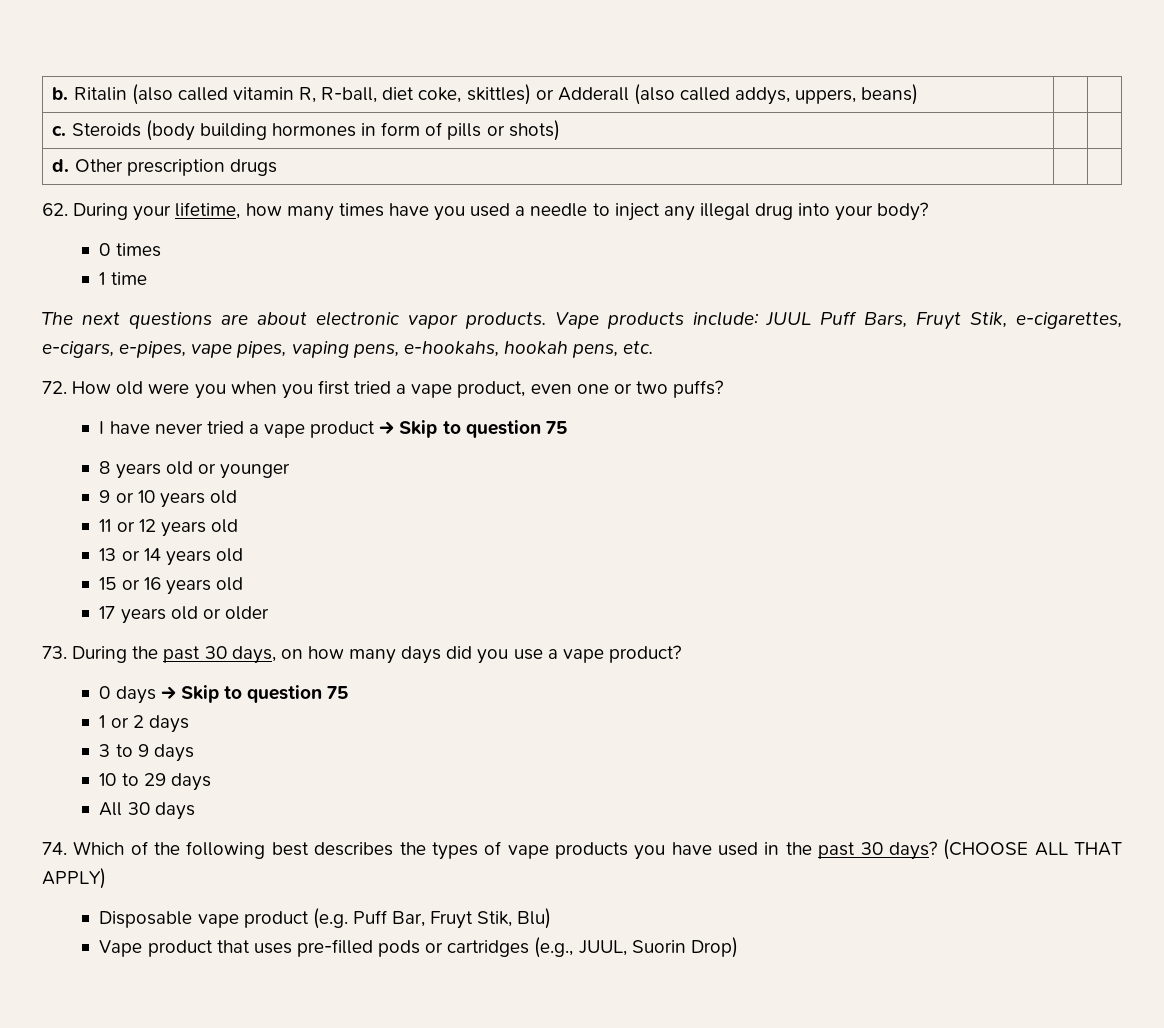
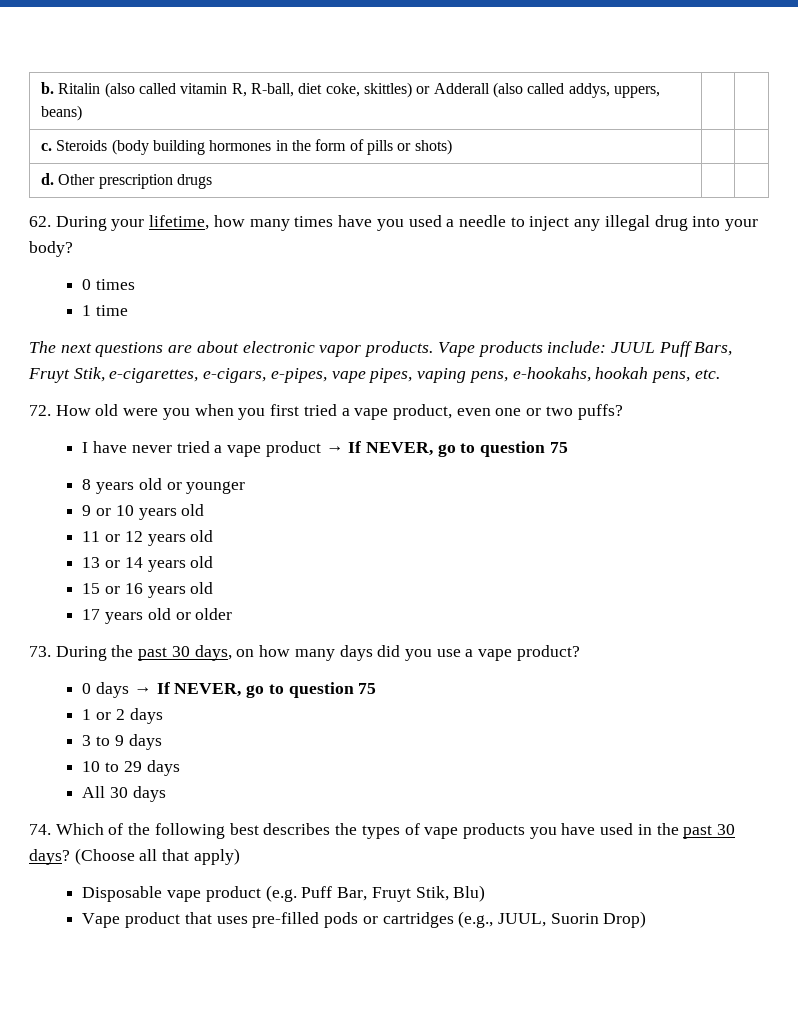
- c. Steroids (body building hormones in form of pills or shots) | |
+ c. Steroids (body building hormones in the form of pills or shots) | |
- I have never tried a vape product → Skip to question 75
+ I have never tried a vape product → If NEVER, go to question 75
- 0 days → Skip to question 75
+ 0 days → If NEVER, go to question 75
- (CHOOSE ALL THAT APPLY)
+ (Choose all that apply)

